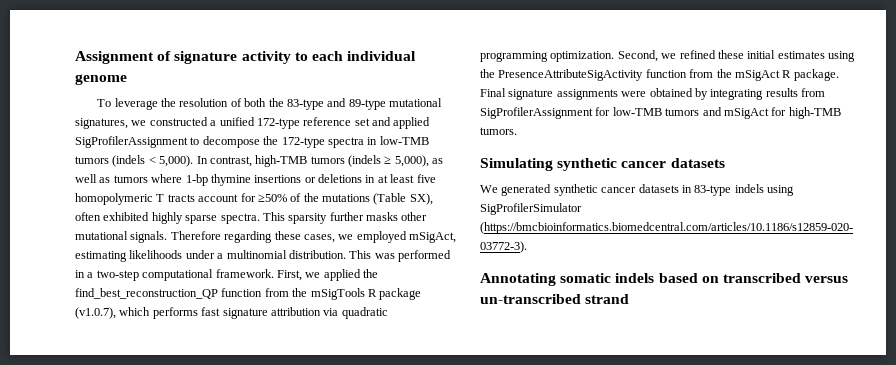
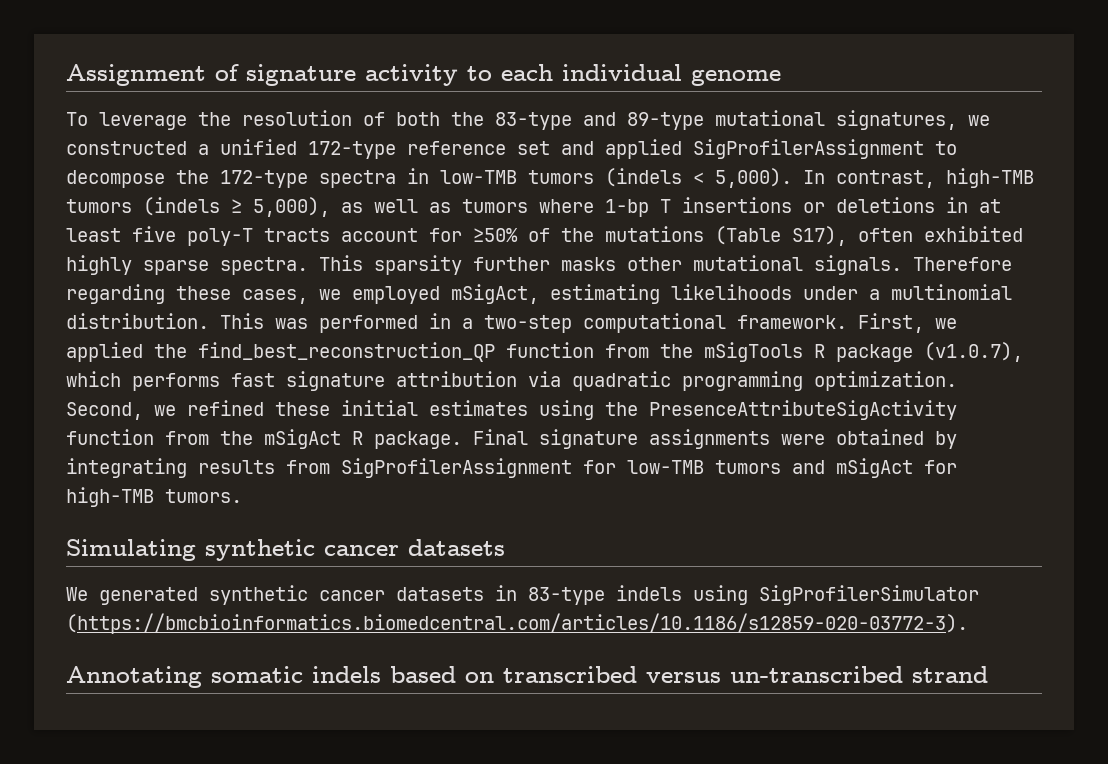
- In contrast, high-TMB tumors (indels ≥ 5,000), as well as tumors where 1-bp thymine insertions or deletions in at least five homopolymeric T tracts account for ≥50% of the mutations (Table SX), often exhibited highly sparse spectra.
+ In contrast, high-TMB tumors (indels ≥ 5,000), as well as tumors where 1-bp T insertions or deletions in at least five poly-T tracts account for ≥50% of the mutations (Table S17), often exhibited highly sparse spectra.

